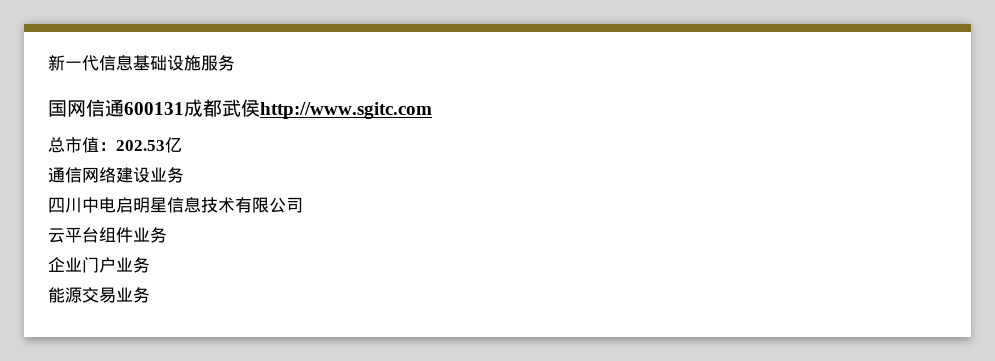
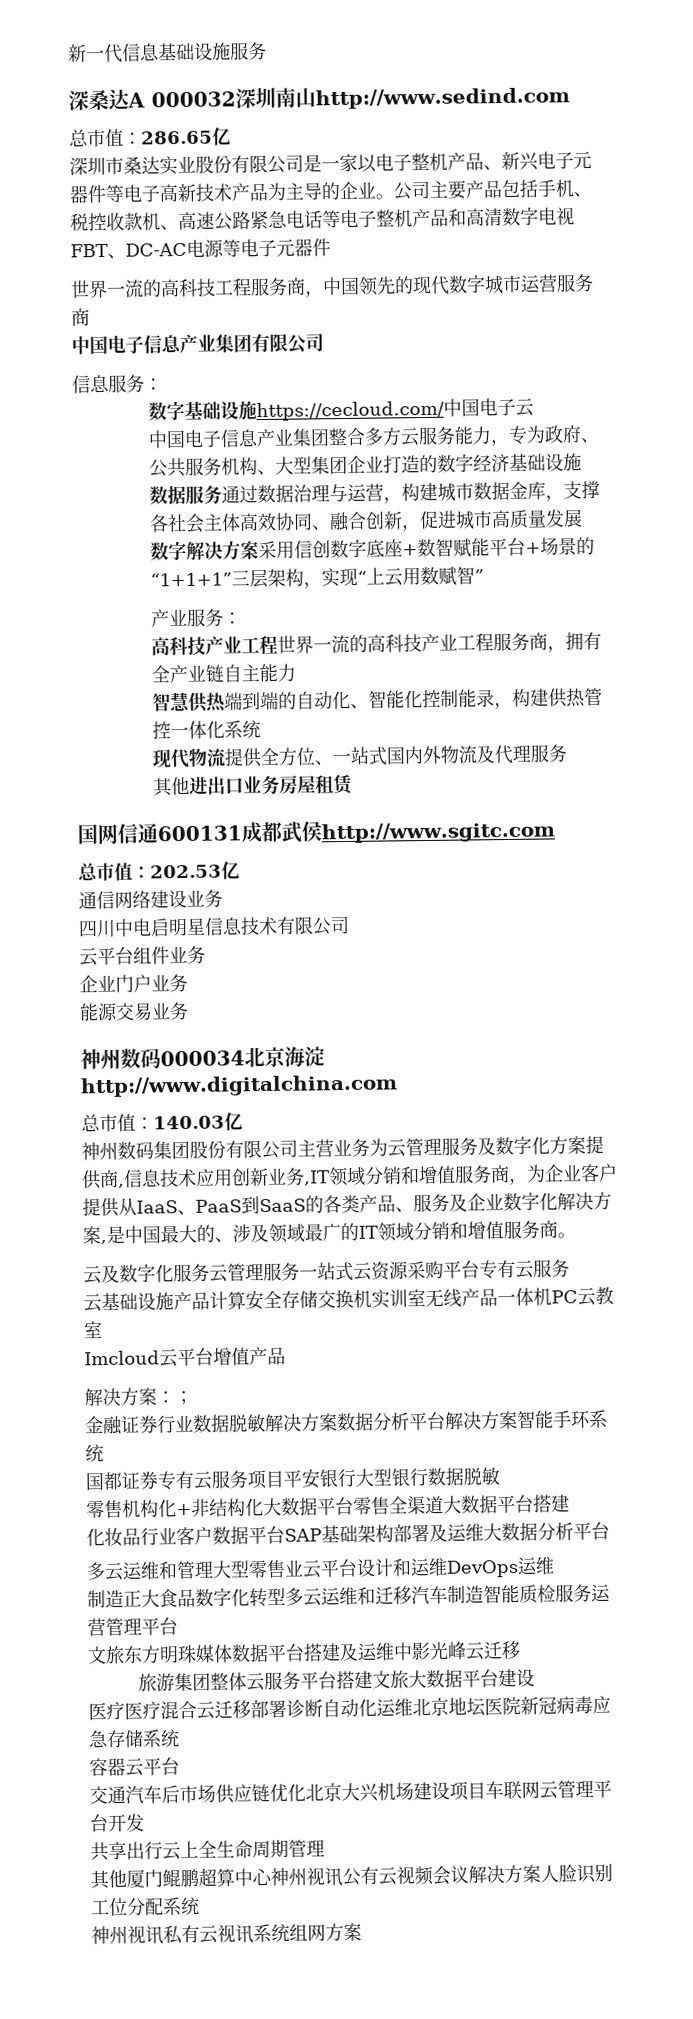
+ 深桑达A 000032深圳南山http://www.sedind.com
+ 总市值：286.65亿
+ 深圳市桑达实业股份有限公司是一家以电子整机产品、新兴电子元器件等电子高新技术产品为主导的企业。公司主要产品包括手机、税控收款机、高速公路紧急电话等电子整机产品和高清数字电视FBT、DC-AC电源等电子元器件
+ 世界一流的高科技工程服务商，中国领先的现代数字城市运营服务商
+ 中国电子信息产业集团有限公司
+ 信息服务：
+ 数字基础设施https://cecloud.com/中国电子云
+ 中国电子信息产业集团整合多方云服务能力，专为政府、公共服务机构、大型集团企业打造的数字经济基础设施
+ 数据服务通过数据治理与运营，构建城市数据金库，支撑各社会主体高效协同、融合创新，促进城市高质量发展
+ 数字解决方案采用信创数字底座+数智赋能平台+场景的“1+1+1”三层架构，实现“上云用数赋智”
+ 产业服务：
+ 高科技产业工程世界一流的高科技产业工程服务商，拥有全产业链自主能力
+ 智慧供热端到端的自动化、智能化控制能录，构建供热管控一体化系统
+ 现代物流提供全方位、一站式国内外物流及代理服务
+ 其他进出口业务房屋租赁
+ 神州数码000034北京海淀http://www.digitalchina.com
+ 总市值：140.03亿
+ 神州数码集团股份有限公司主营业务为云管理服务及数字化方案提供商,信息技术应用创新业务,IT领域分销和增值服务商，为企业客户提供从IaaS、PaaS到SaaS的各类产品、服务及企业数字化解决方案,是中国最大的、涉及领域最广的IT领域分销和增值服务商。
+ 云及数字化服务云管理服务一站式云资源采购平台专有云服务
+ 云基础设施产品计算安全存储交换机实训室无线产品一体机PC云教室
+ Imcloud云平台增值产品
+ 解决方案：；
+ 金融证券行业数据脱敏解决方案数据分析平台解决方案智能手环系统
+ 国都证券专有云服务项目平安银行大型银行数据脱敏
+ 零售机构化+非结构化大数据平台零售全渠道大数据平台搭建
+ 化妆品行业客户数据平台SAP基础架构部署及运维大数据分析平台
+ 多云运维和管理大型零售业云平台设计和运维DevOps运维
+ 制造正大食品数字化转型多云运维和迁移汽车制造智能质检服务运营管理平台
+ 文旅东方明珠媒体数据平台搭建及运维中影光峰云迁移
+ 旅游集团整体云服务平台搭建文旅大数据平台建设
+ 医疗医疗混合云迁移部署诊断自动化运维北京地坛医院新冠病毒应急存储系统
+ 容器云平台
+ 交通汽车后市场供应链优化北京大兴机场建设项目车联网云管理平台开发
+ 共享出行云上全生命周期管理
+ 其他厦门鲲鹏超算中心神州视讯公有云视频会议解决方案人脸识别工位分配系统
+ 神州视讯私有云视讯系统组网方案

